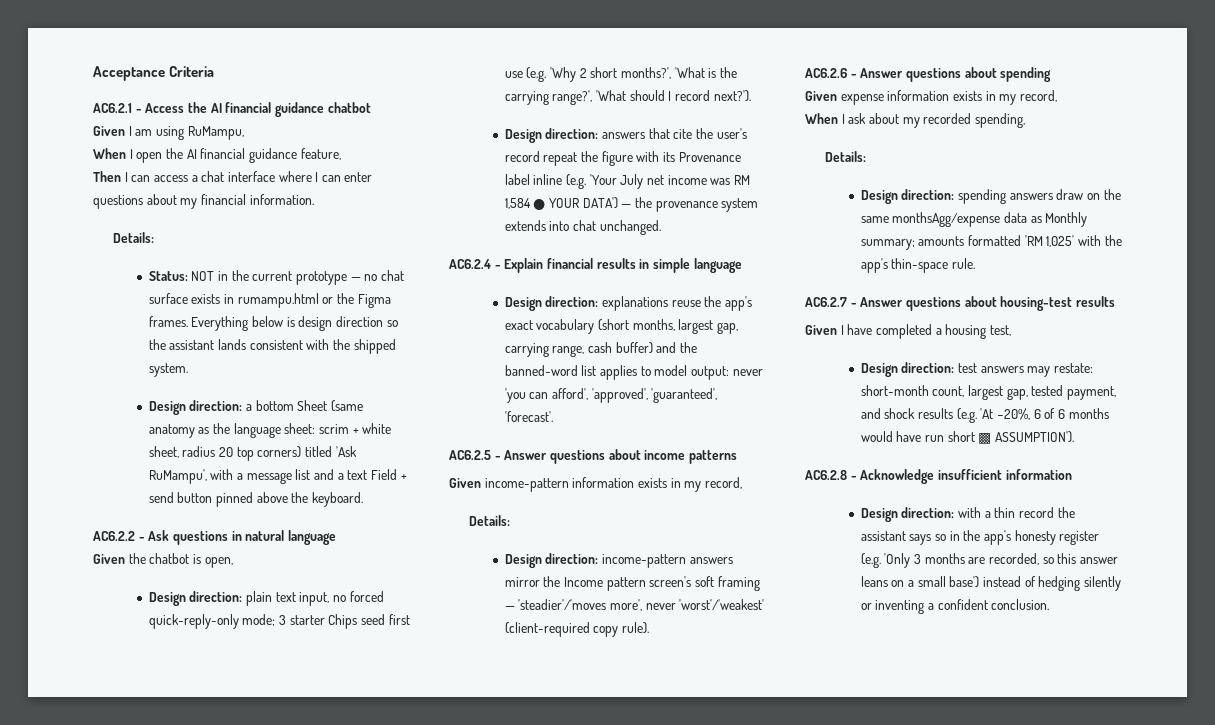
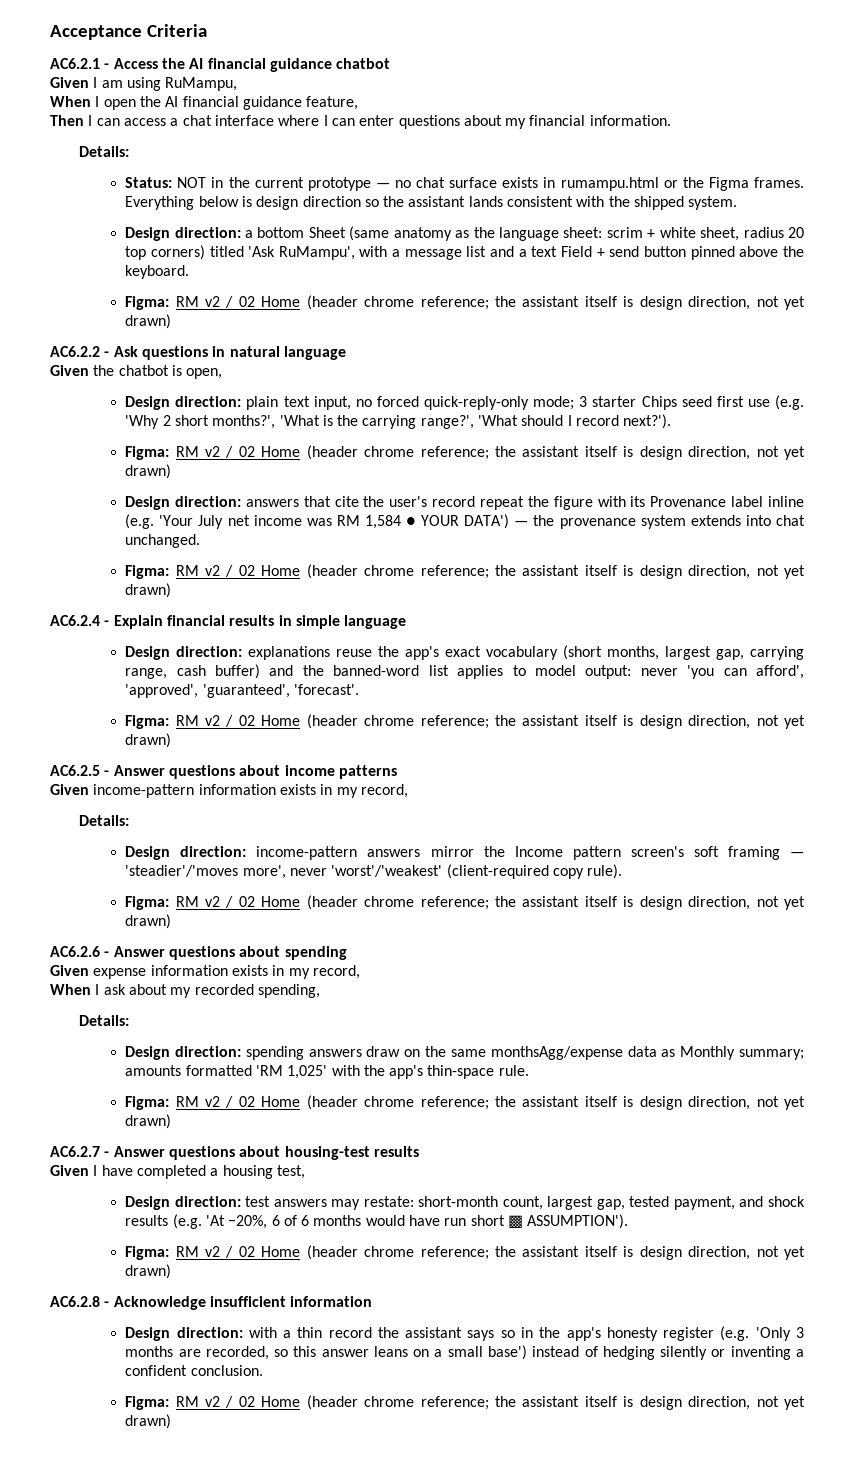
  Design direction: a bottom Sheet (same anatomy as the language sheet: scrim + white sheet, radius 20 top corners) titled 'Ask RuMampu', with a message list and a text Field + send button pinned above the keyboard.
+ Figma: RM v2 / 02 Home (header chrome reference; the assistant itself is design direction, not yet drawn)
  Design direction: plain text input, no forced quick-reply-only mode; 3 starter Chips seed first use (e.g. 'Why 2 short months?', 'What is the carrying range?', 'What should I record next?').
+ Figma: RM v2 / 02 Home (header chrome reference; the assistant itself is design direction, not yet drawn)
  Design direction: answers that cite the user's record repeat the figure with its Provenance label inline (e.g. 'Your July net income was RM 1,584 ● YOUR DATA') — the provenance system extends into chat unchanged.
+ Figma: RM v2 / 02 Home (header chrome reference; the assistant itself is design direction, not yet drawn)
  Design direction: explanations reuse the app's exact vocabulary (short months, largest gap, carrying range, cash buffer) and the banned-word list applies to model output: never 'you can afford', 'approved', 'guaranteed', 'forecast'.
+ Figma: RM v2 / 02 Home (header chrome reference; the assistant itself is design direction, not yet drawn)
  Design direction: income-pattern answers mirror the Income pattern screen's soft framing — 'steadier'/'moves more', never 'worst'/'weakest' (client-required copy rule).
+ Figma: RM v2 / 02 Home (header chrome reference; the assistant itself is design direction, not yet drawn)
  Design direction: spending answers draw on the same monthsAgg/expense data as Monthly summary; amounts formatted 'RM 1,025' with the app's thin-space rule.
+ Figma: RM v2 / 02 Home (header chrome reference; the assistant itself is design direction, not yet drawn)
  Design direction: test answers may restate: short-month count, largest gap, tested payment, and shock results (e.g. 'At −20%, 6 of 6 months would have run short ▩ ASSUMPTION').
+ Figma: RM v2 / 02 Home (header chrome reference; the assistant itself is design direction, not yet drawn)
  Design direction: with a thin record the assistant says so in the app's honesty register (e.g. 'Only 3 months are recorded, so this answer leans on a small base') instead of hedging silently or inventing a confident conclusion.
+ Figma: RM v2 / 02 Home (header chrome reference; the assistant itself is design direction, not yet drawn)

